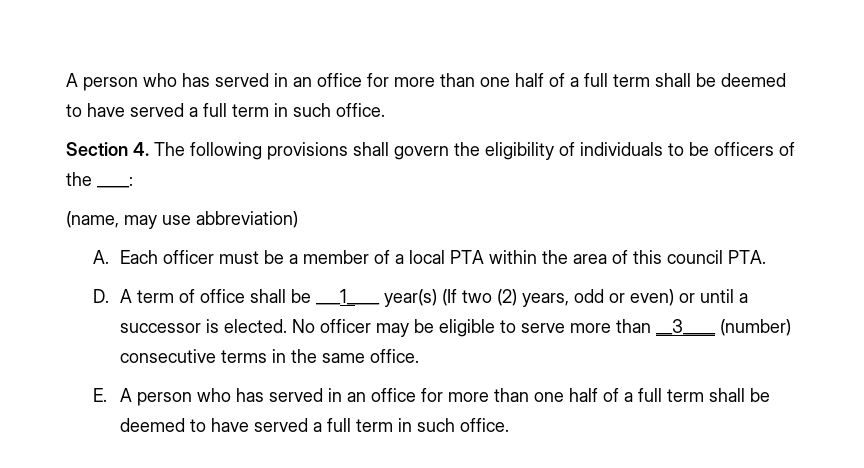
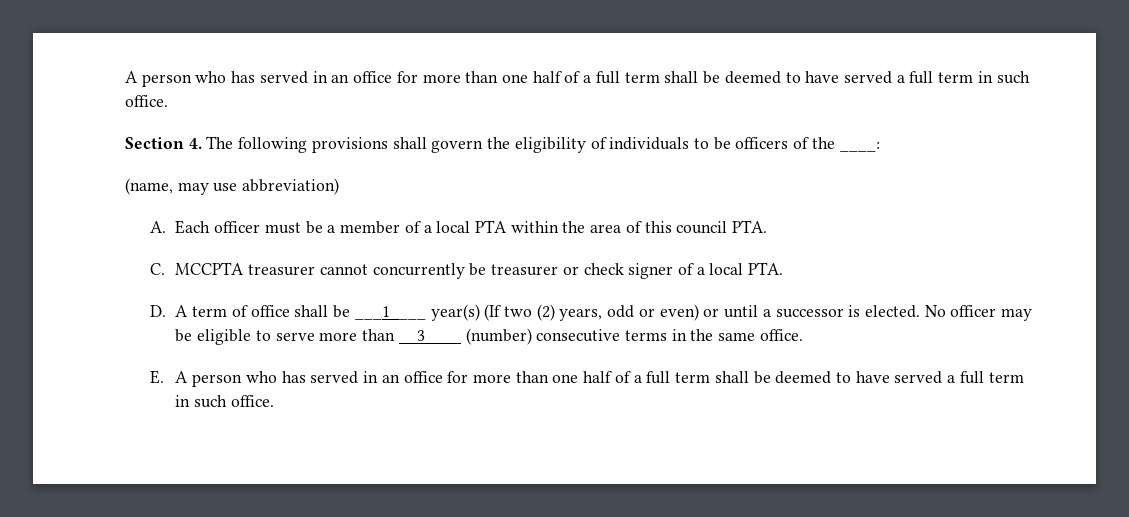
+ C. MCCPTA treasurer cannot concurrently be treasurer or check signer of a local PTA.

